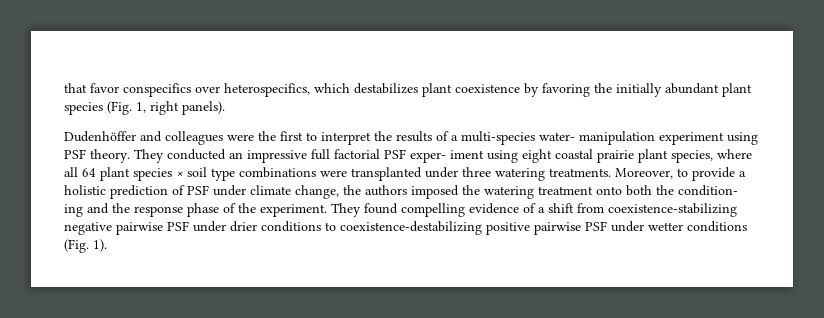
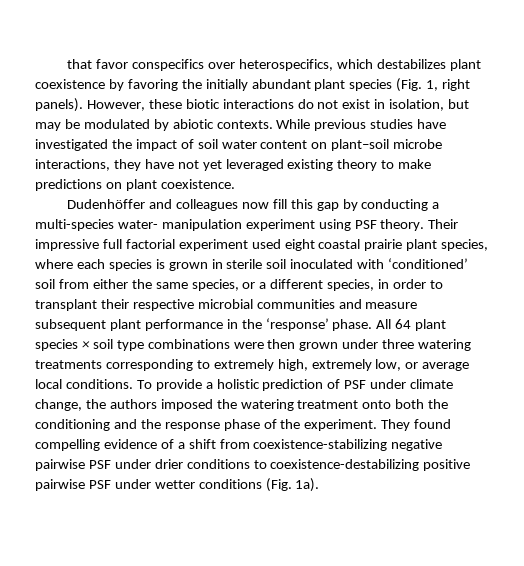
- that favor conspecifics over heterospecifics, which destabilizes plant coexistence by favoring the initially abundant plant species (Fig. 1, right panels).
- Dudenhöffer and colleagues were the first to interpret the results of a multi-species water- manipulation experiment using PSF theory.
+ that favor conspecifics over heterospecifics, which destabilizes plant coexistence by favoring the initially abundant plant species (Fig. 1, right panels). However, these biotic interactions do not exist in isolation, but may be modulated by abiotic contexts. While previous studies have investigated the impact of soil water content on plant–soil microbe interactions, they have not yet leveraged existing theory to make predictions on plant coexistence.
+ Dudenhöffer and colleagues now fill this gap by conducting a multi-species water- manipulation experiment using PSF theory.
- They conducted an impressive full factorial PSF exper- iment using eight coastal prairie plant species, where all 64 plant species × soil type combinations were transplanted under three watering treatments. Moreover, to provide a holistic prediction of PSF under climate change, the authors imposed the watering treatment onto both the condition- ing and the response phase of the experiment.
+ Their impressive full factorial experiment used eight coastal prairie plant species, where each species is grown in sterile soil inoculated with ‘conditioned’ soil from either the same species, or a different species, in order to transplant their respective microbial communities and measure subsequent plant performance in the ‘response’ phase. All 64 plant species × soil type combinations were then grown under three watering treatments corresponding to extremely high, extremely low, or average local conditions. To provide a holistic prediction of PSF under climate change, the authors imposed the watering treatment onto both the conditioning and the response phase of the experiment.
- They found compelling evidence of a shift from coexistence-stabilizing negative pairwise PSF under drier conditions to coexistence-destabilizing positive pairwise PSF under wetter conditions (Fig. 1).
+ They found compelling evidence of a shift from coexistence-stabilizing negative pairwise PSF under drier conditions to coexistence-destabilizing positive pairwise PSF under wetter conditions (Fig. 1a).

